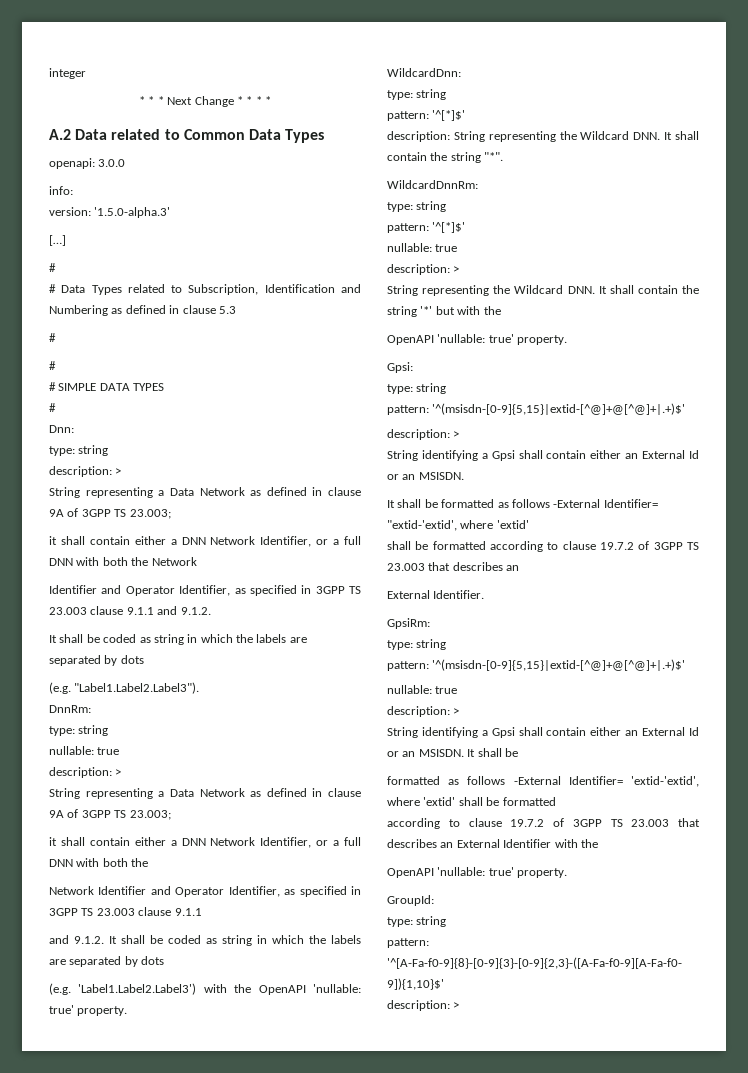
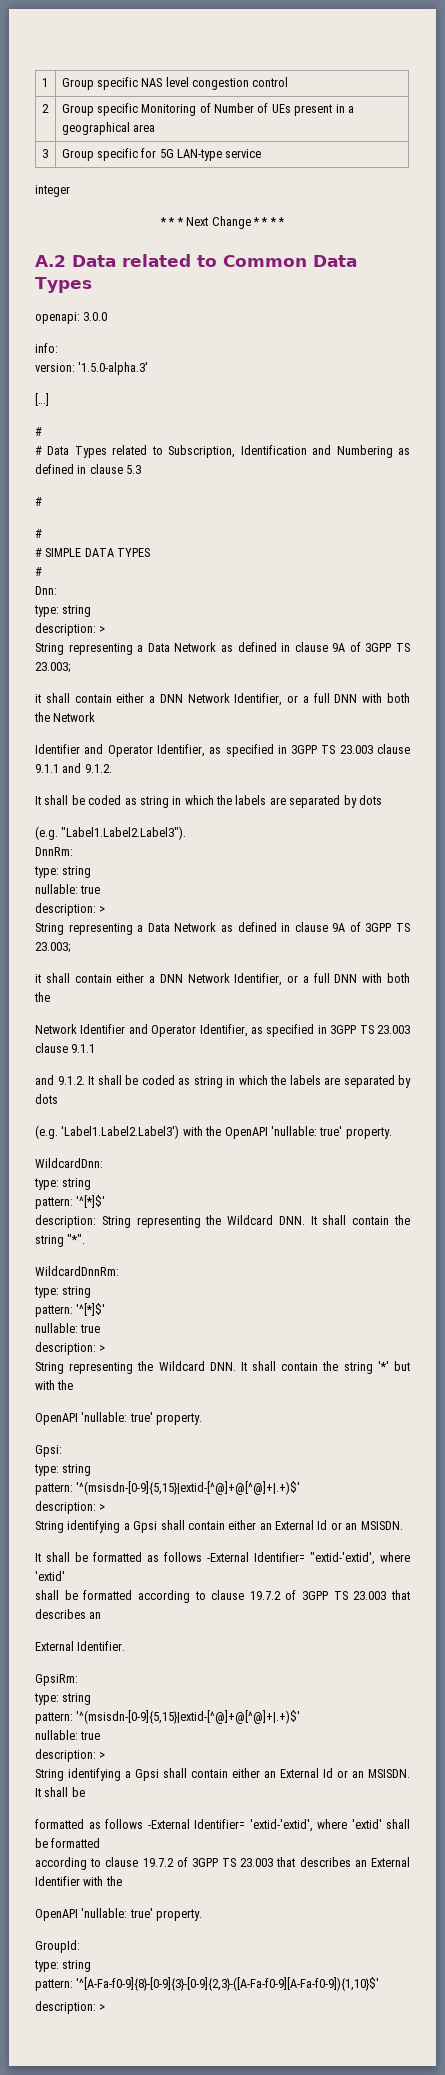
+ 1 | Group specific NAS level congestion control
+ 2 | Group specific Monitoring of Number of UEs present in a geographical area
+ 3 | Group specific for 5G LAN-type service

